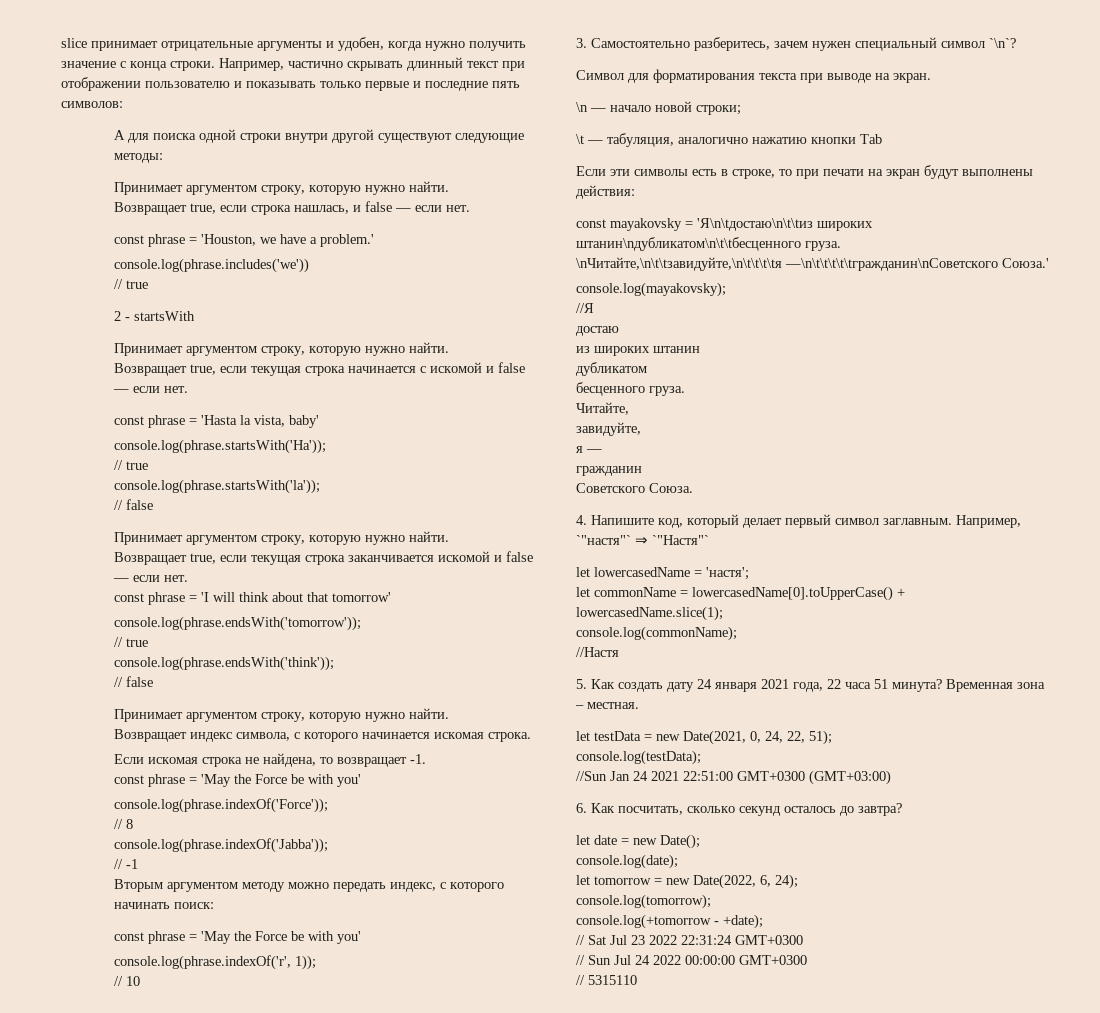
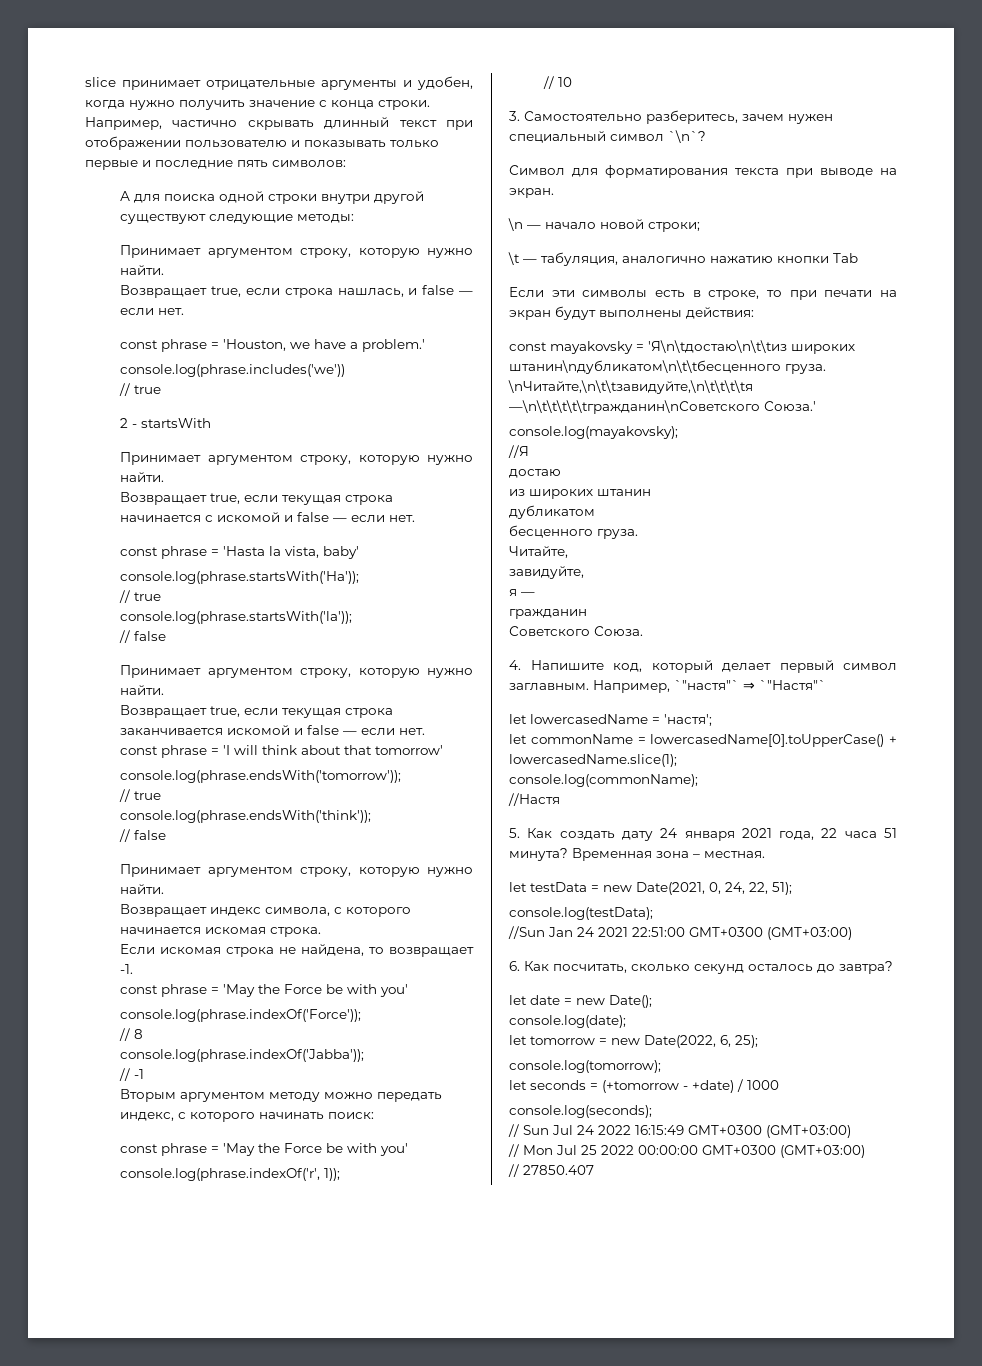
- let tomorrow = new Date(2022, 6, 24);
+ let tomorrow = new Date(2022, 6, 25);
- console.log(+tomorrow - +date);
- // Sat Jul 23 2022 22:31:24 GMT+0300
+ let seconds = (+tomorrow - +date) / 1000
+ console.log(seconds);
- // Sun Jul 24 2022 00:00:00 GMT+0300
- // 5315110
+ // Sun Jul 24 2022 16:15:49 GMT+0300 (GMT+03:00)
+ // Mon Jul 25 2022 00:00:00 GMT+0300 (GMT+03:00)
+ // 27850.407

